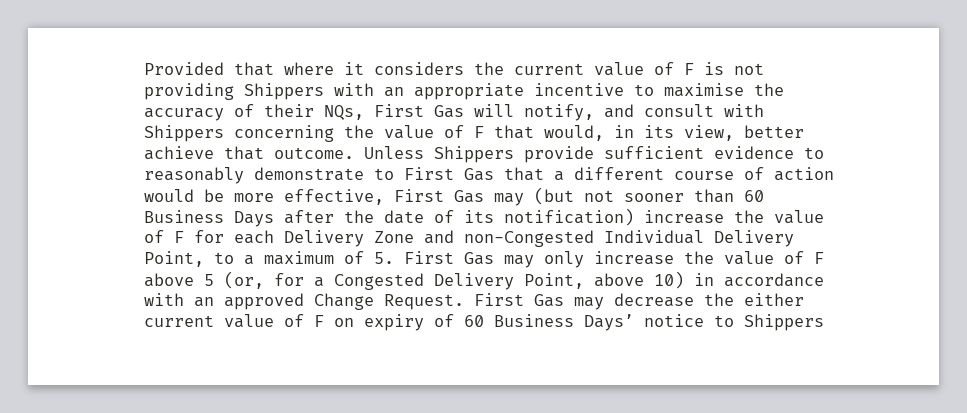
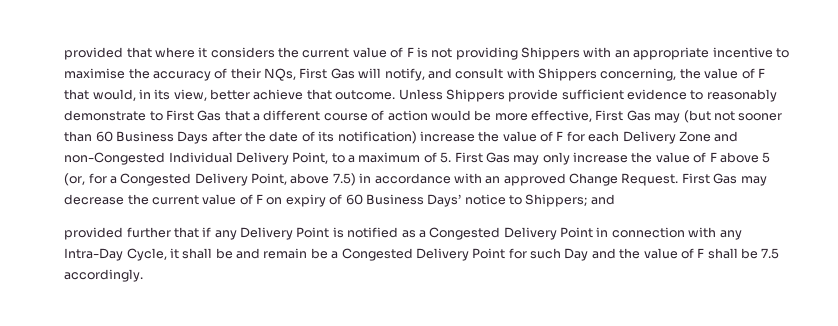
- Provided that where it considers the current value of F is not providing Shippers with an appropriate incentive to maximise the accuracy of their NQs, First Gas will notify, and consult with Shippers concerning the value of F that would, in its view, better achieve that outcome.
+ provided that where it considers the current value of F is not providing Shippers with an appropriate incentive to maximise the accuracy of their NQs, First Gas will notify, and consult with Shippers concerning, the value of F that would, in its view, better achieve that outcome.
- Unless Shippers provide sufficient evidence to reasonably demonstrate to First Gas that a different course of action would be more effective, First Gas may (but not sooner than 60 Business Days after the date of its notification) increase the value of F for each Delivery Zone and non-Congested Individual Delivery Point, to a maximum of 5. First Gas may only increase the value of F above 5 (or, for a Congested Delivery Point, above 10) in accordance with an approved Change Request.
+ Unless Shippers provide sufficient evidence to reasonably demonstrate to First Gas that a different course of action would be more effective, First Gas may (but not sooner than 60 Business Days after the date of its notification) increase the value of F for each Delivery Zone and non-Congested Individual Delivery Point, to a maximum of 5. First Gas may only increase the value of F above 5 (or, for a Congested Delivery Point, above 7.5) in accordance with an approved Change Request.
- First Gas may decrease the either current value of F on expiry of 60 Business Days’ notice to Shippers
+ First Gas may decrease the current value of F on expiry of 60 Business Days’ notice to Shippers; and
+ provided further that if any Delivery Point is notified as a Congested Delivery Point in connection with any Intra-Day Cycle, it shall be and remain be a Congested Delivery Point for such Day and the value of F shall be 7.5 accordingly.

